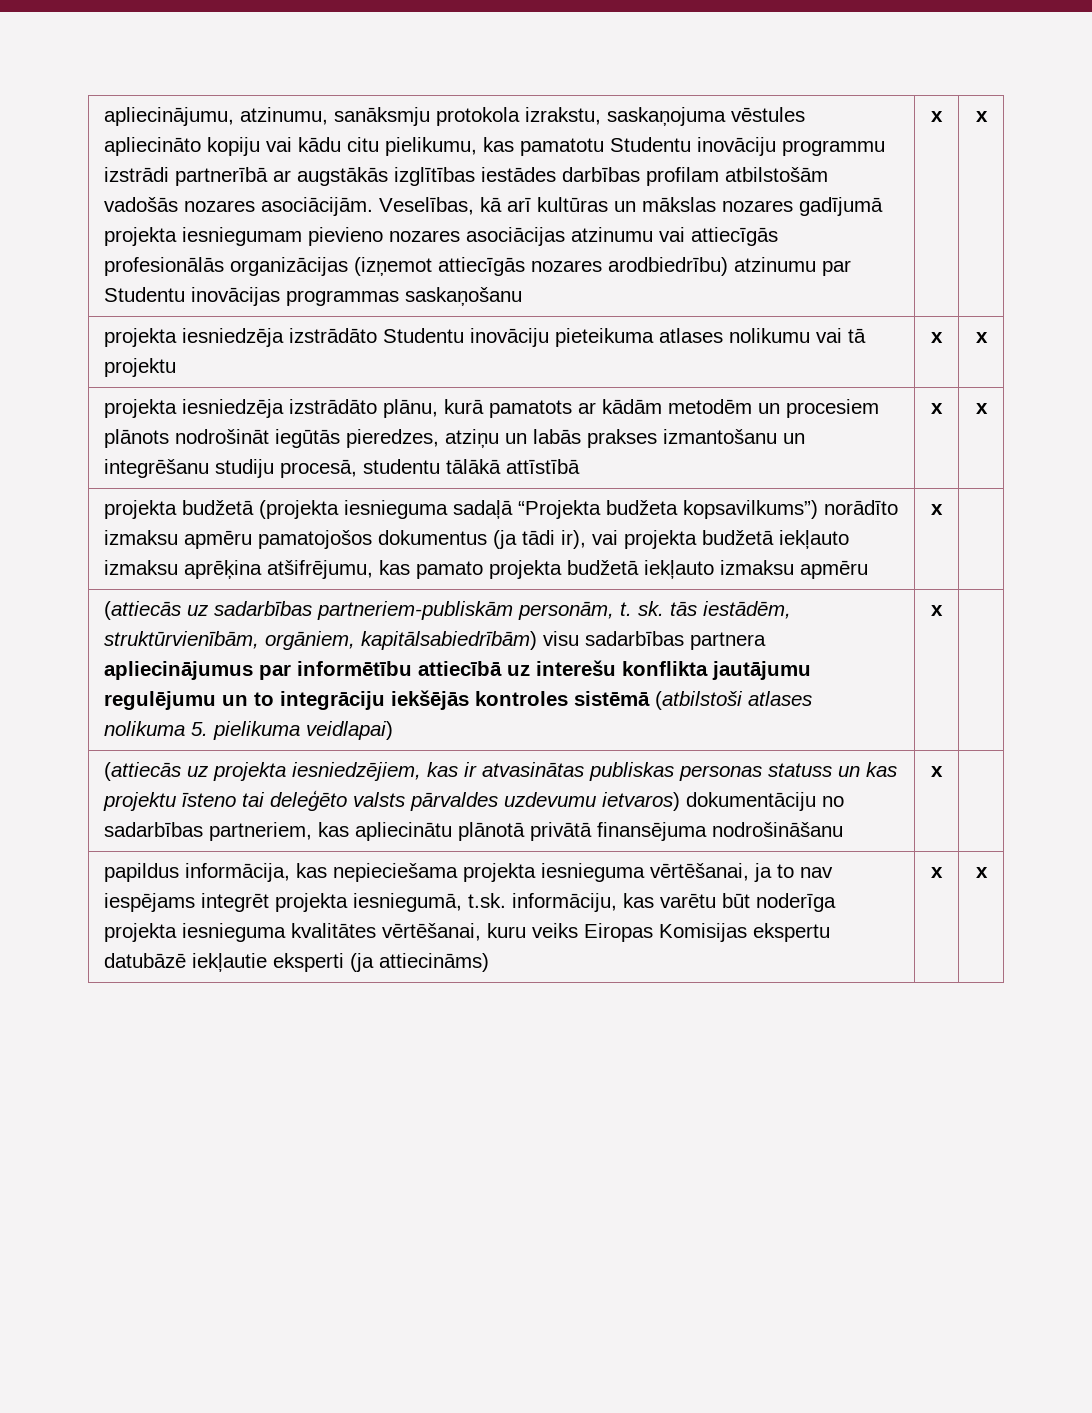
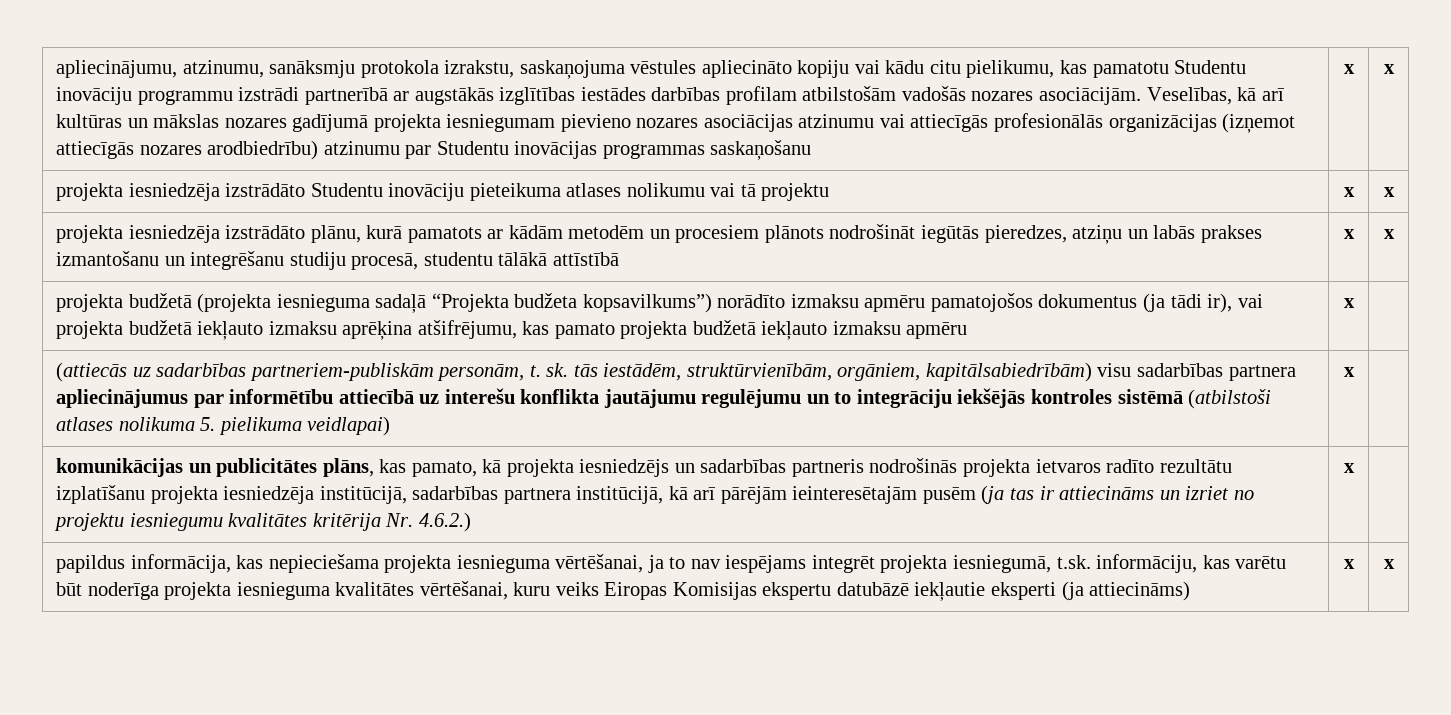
- (attiecās uz projekta iesniedzējiem, kas ir atvasinātas publiskas personas statuss un kas projektu īsteno tai deleģēto valsts pārvaldes uzdevumu ietvaros) dokumentāciju no sadarbības partneriem, kas apliecinātu plānotā privātā finansējuma nodrošināšanu
+ komunikācijas un publicitātes plāns, kas pamato, kā projekta iesniedzējs un sadarbības partneris nodrošinās projekta ietvaros radīto rezultātu izplatīšanu projekta iesniedzēja institūcijā, sadarbības partnera institūcijā, kā arī pārējām ieinteresētajām pusēm (ja tas ir attiecināms un izriet no projektu iesniegumu kvalitātes kritērija Nr. 4.6.2.)

